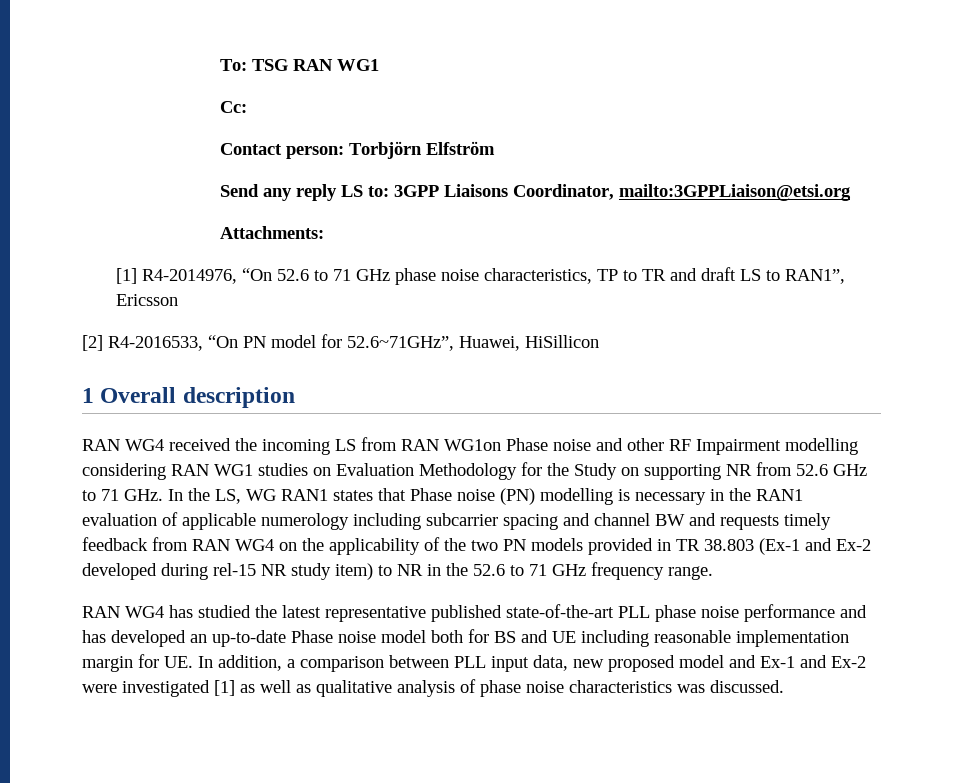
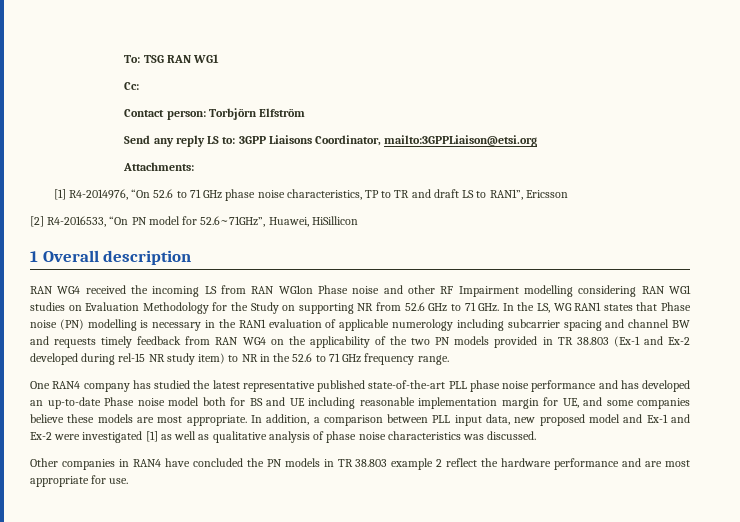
- RAN WG4 has studied the latest representative published state-of-the-art PLL phase noise performance and has developed an up-to-date Phase noise model both for BS and UE including reasonable implementation margin for UE. In addition, a comparison between PLL input data, new proposed model and Ex-1 and Ex-2 were investigated [1] as well as qualitative analysis of phase noise characteristics was discussed.
+ One RAN4 company has studied the latest representative published state-of-the-art PLL phase noise performance and has developed an up-to-date Phase noise model both for BS and UE including reasonable implementation margin for UE, and some companies believe these models are most appropriate. In addition, a comparison between PLL input data, new proposed model and Ex-1 and Ex-2 were investigated [1] as well as qualitative analysis of phase noise characteristics was discussed.
+ Other companies in RAN4 have concluded the PN models in TR 38.803 example 2 reflect the hardware performance and are most appropriate for use.

